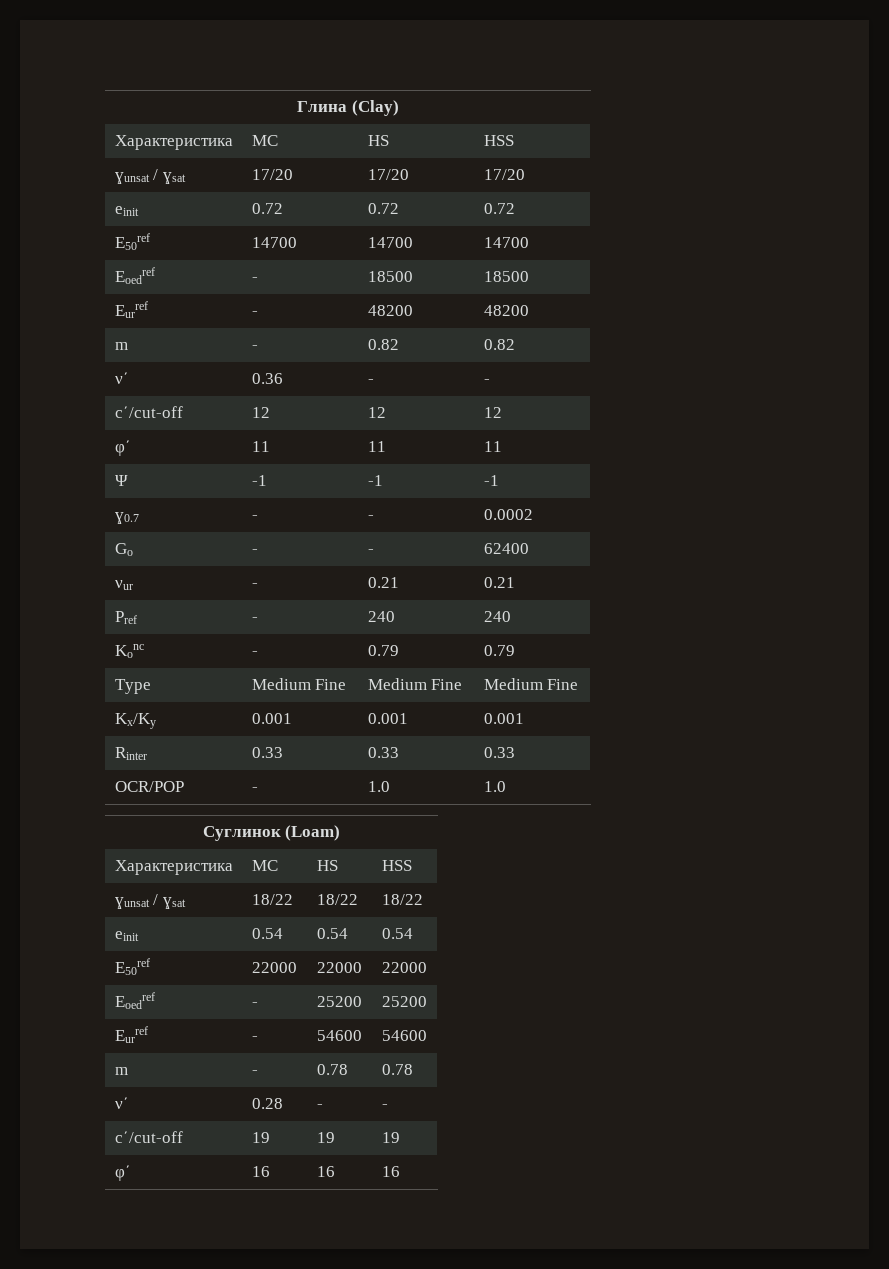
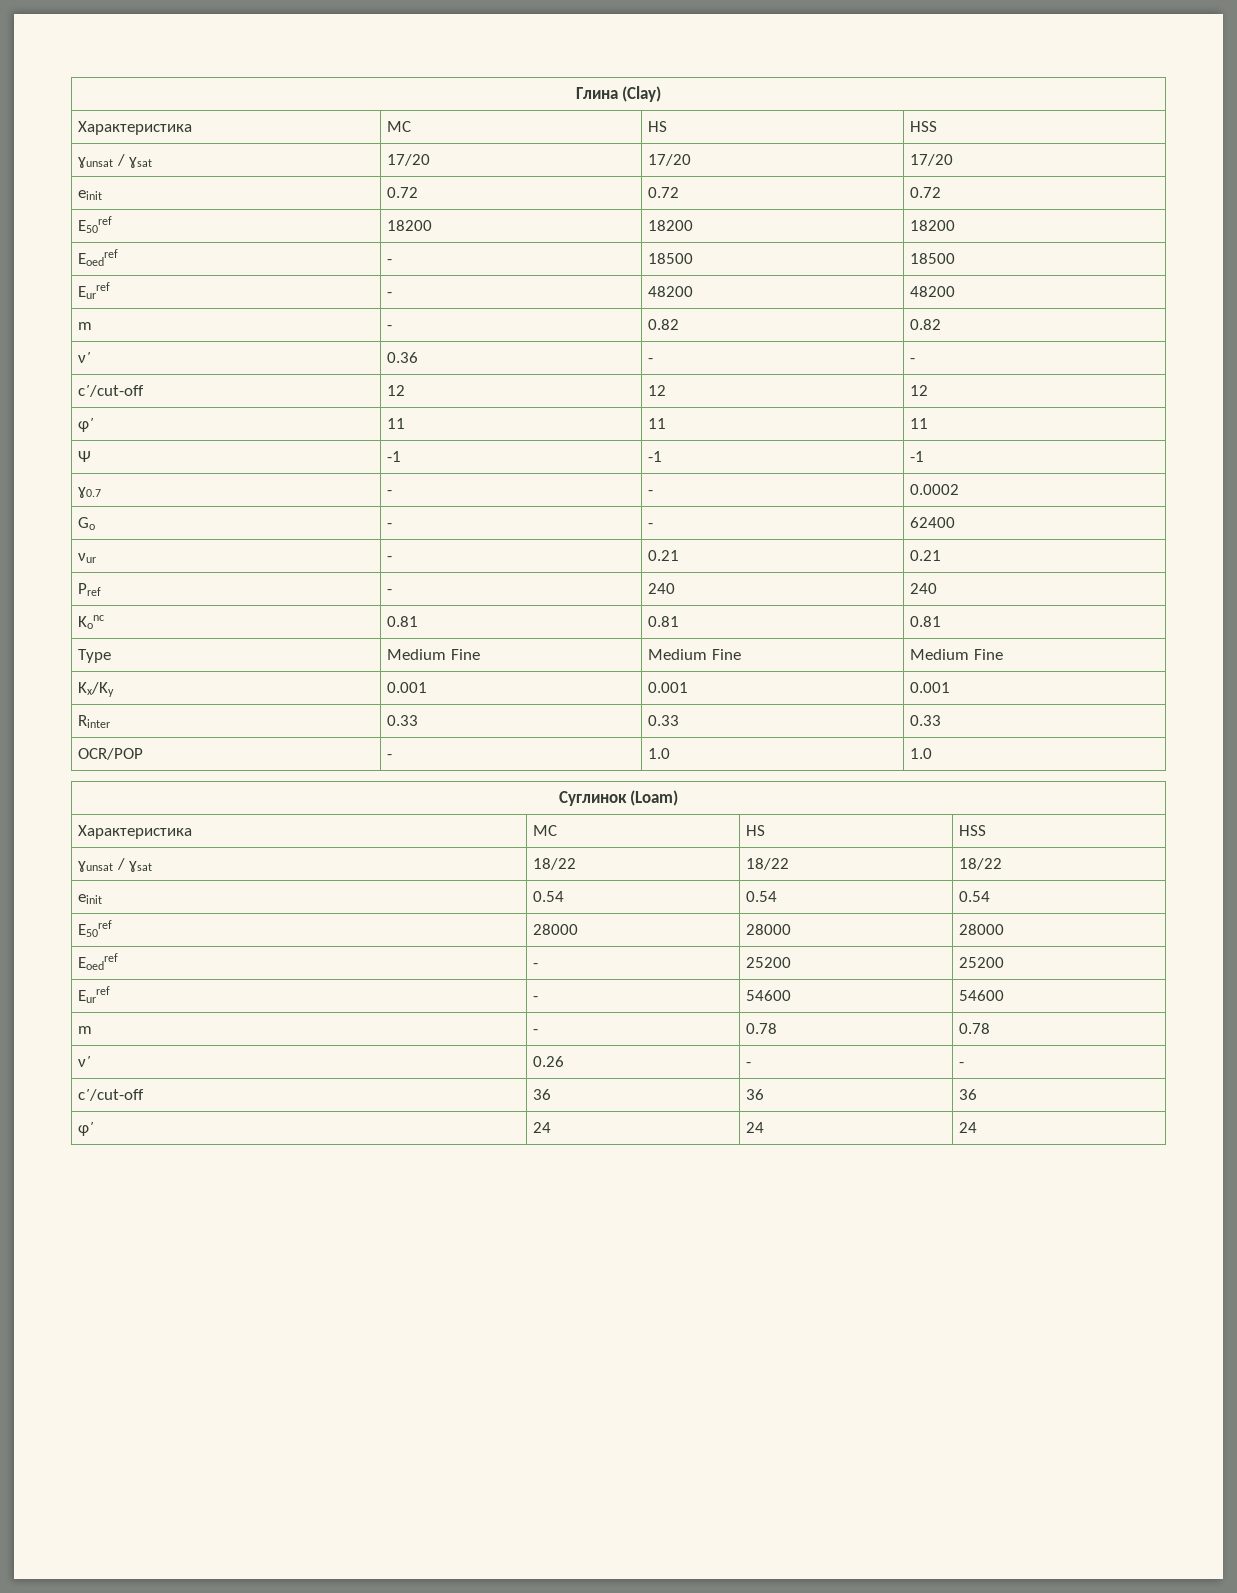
- E50ref | 14700 | 14700 | 14700
+ E50ref | 18200 | 18200 | 18200
- Konc | - | 0.79 | 0.79
+ Konc | 0.81 | 0.81 | 0.81
- E50ref | 22000 | 22000 | 22000
+ E50ref | 28000 | 28000 | 28000
- ν΄ | 0.28 | - | -
- c΄/cut-off | 19 | 19 | 19
- φ΄ | 16 | 16 | 16
+ ν΄ | 0.26 | - | -
+ c΄/cut-off | 36 | 36 | 36
+ φ΄ | 24 | 24 | 24

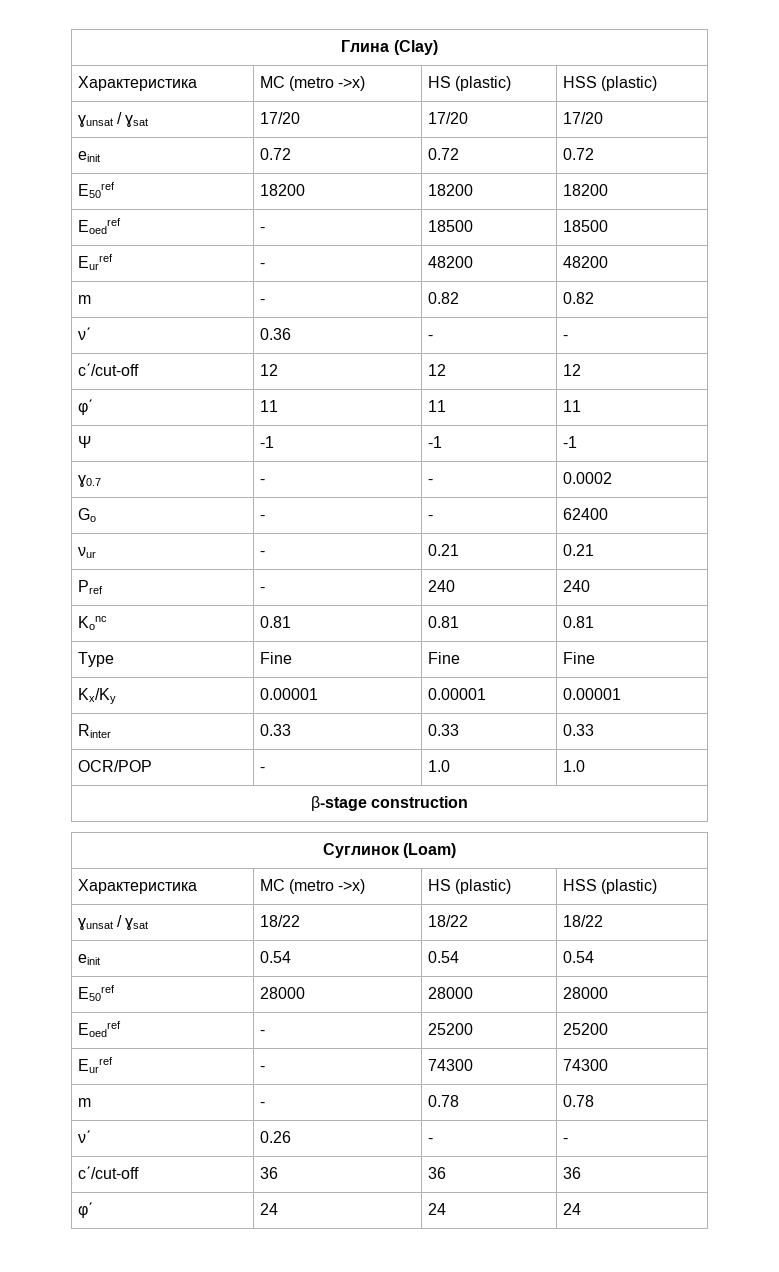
  Глина (Clay)
- Характеристика | MC | HS | HSS
+ Характеристика | MC (metro ->x) | HS (plastic) | HSS (plastic)
- Type | Medium Fine | Medium Fine | Medium Fine
+ Type | Fine | Fine | Fine
- Kx/Ky | 0.001 | 0.001 | 0.001
+ Kx/Ky | 0.00001 | 0.00001 | 0.00001
+ β-stage construction
  Суглинок (Loam)
- Характеристика | MC | HS | HSS
+ Характеристика | MC (metro ->x) | HS (plastic) | HSS (plastic)
- Eurref | - | 54600 | 54600
+ Eurref | - | 74300 | 74300

